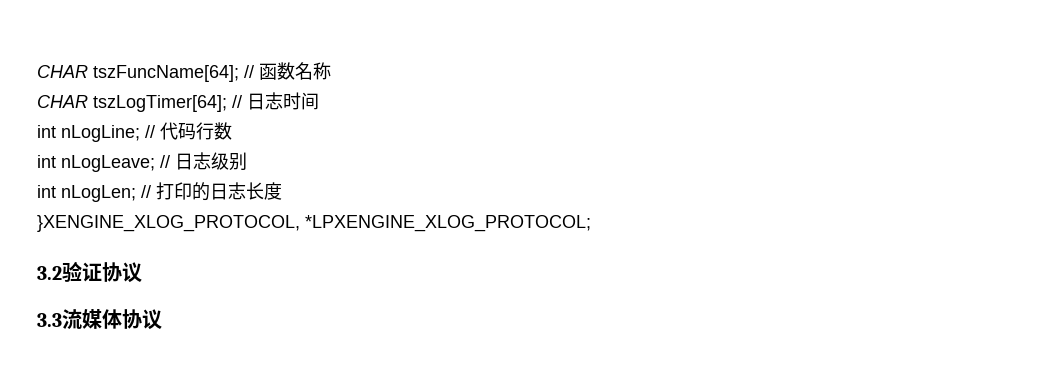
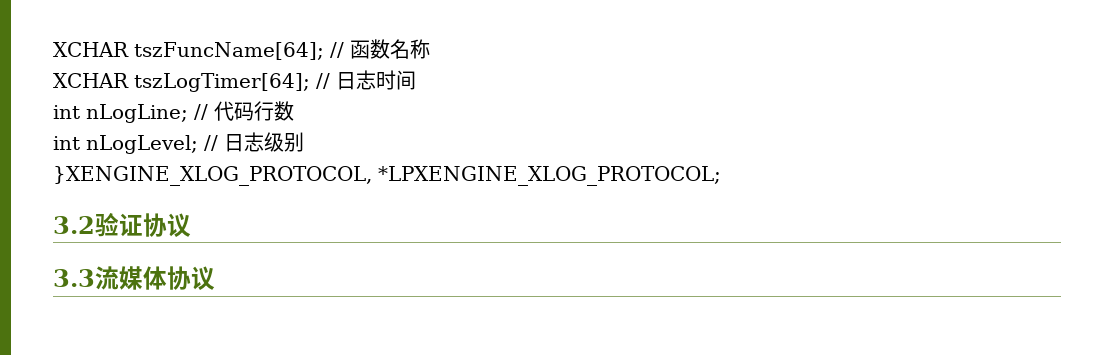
- CHAR tszFuncName[64]; // 函数名称
+ XCHAR tszFuncName[64]; // 函数名称
- CHAR tszLogTimer[64]; // 日志时间
+ XCHAR tszLogTimer[64]; // 日志时间
- int nLogLeave; // 日志级别
+ int nLogLevel; // 日志级别
- int nLogLen; // 打印的日志长度

